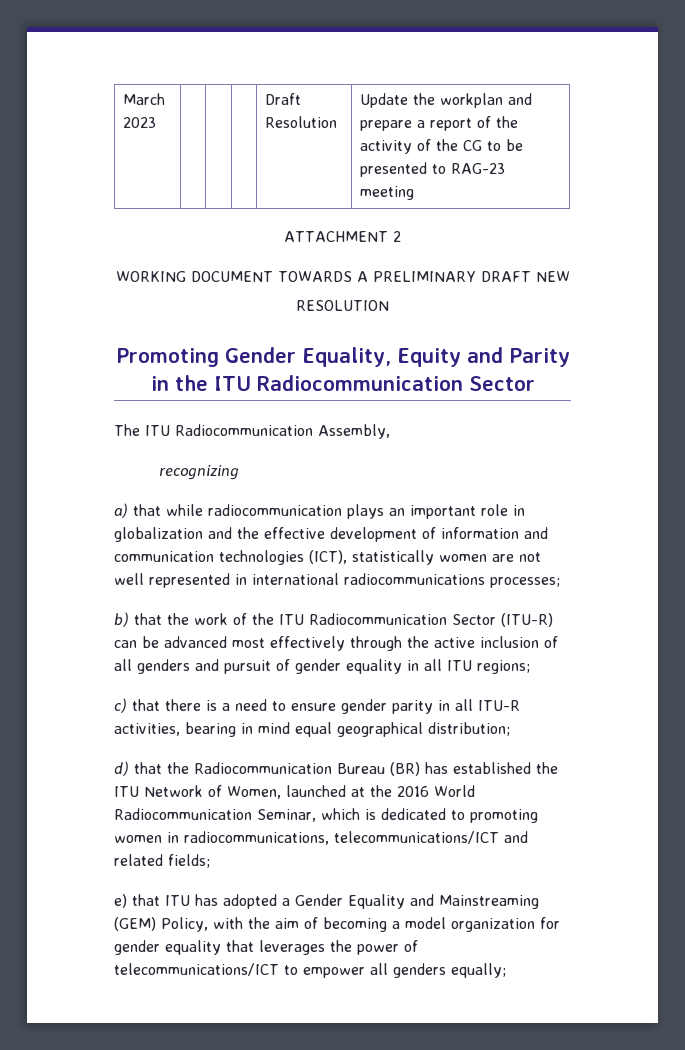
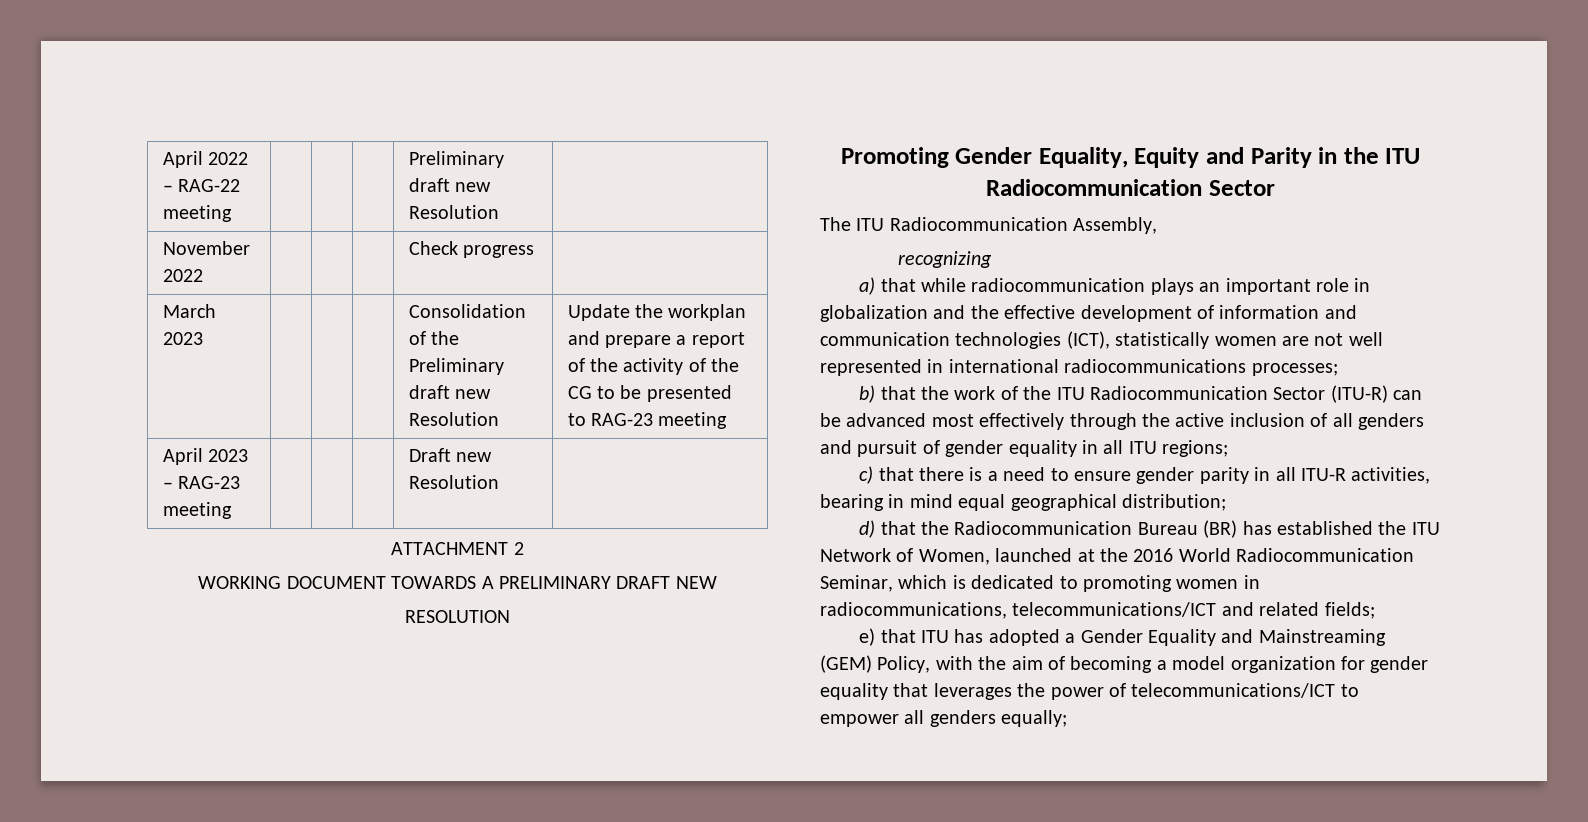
- March 2023 | | | | Draft Resolution | Update the workplan and prepare a report of the activity of the CG to be presented to RAG-23 meeting
+ April 2022 – RAG-22 meeting | | | | Preliminary draft new Resolution |
+ November 2022 | | | | Check progress |
+ March 2023 | | | | Consolidation of the Preliminary draft new Resolution | Update the workplan and prepare a report of the activity of the CG to be presented to RAG-23 meeting
+ April 2023 – RAG-23 meeting | | | | Draft new Resolution |

